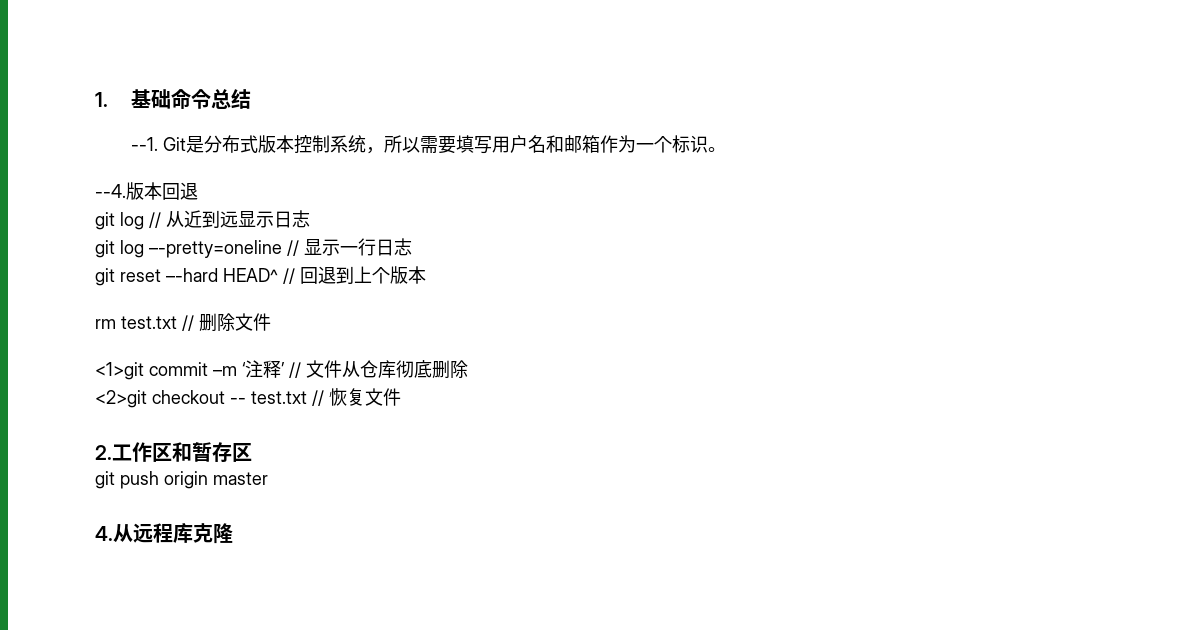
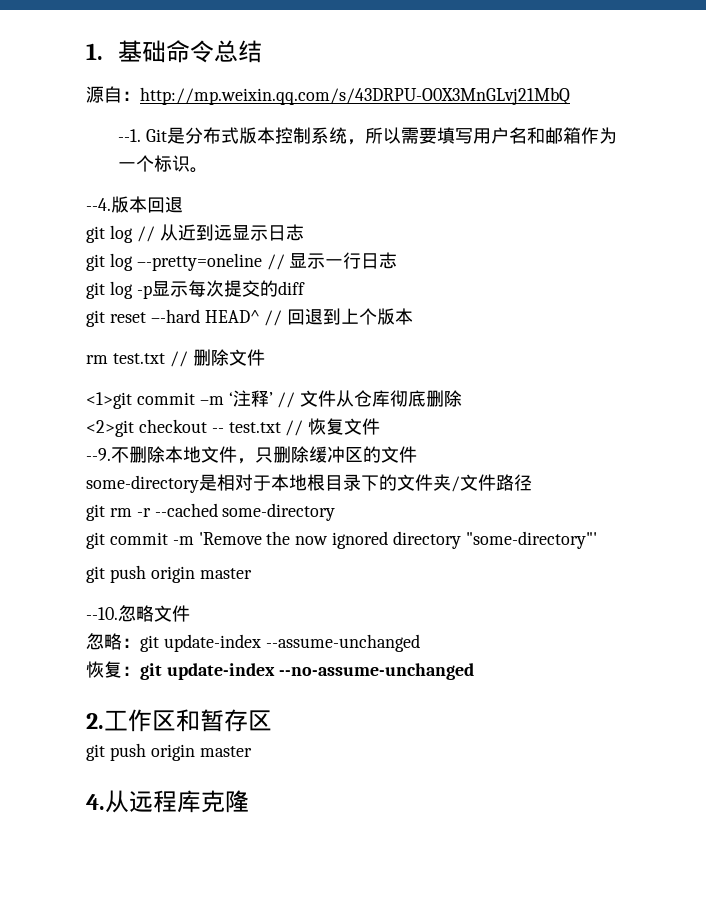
+ 源自：http://mp.weixin.qq.com/s/43DRPU-O0X3MnGLvj21MbQ
+ git log -p显示每次提交的diff
+ --9.不删除本地文件，只删除缓冲区的文件
+ some-directory是相对于本地根目录下的文件夹/文件路径
+ git rm -r --cached some-directory
+ git commit -m 'Remove the now ignored directory "some-directory"'
+ git push origin master
+ --10.忽略文件
+ 忽略：git update-index --assume-unchanged
+ 恢复：git update-index --no-assume-unchanged

